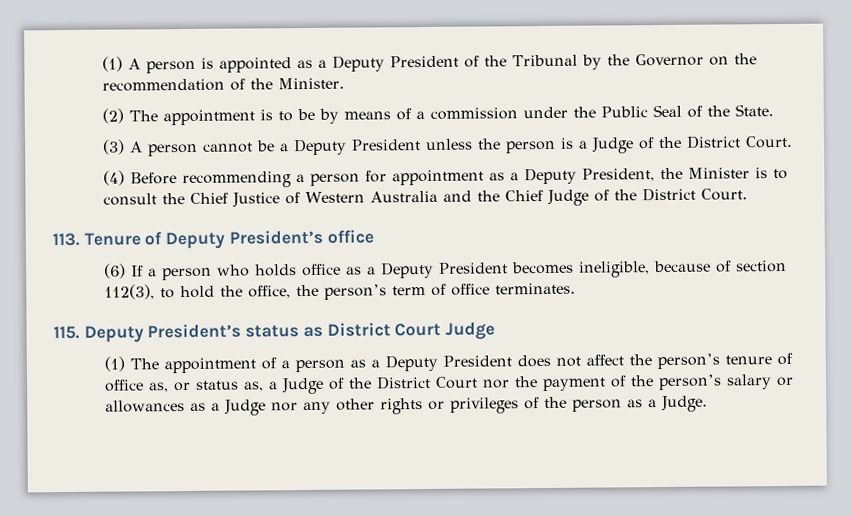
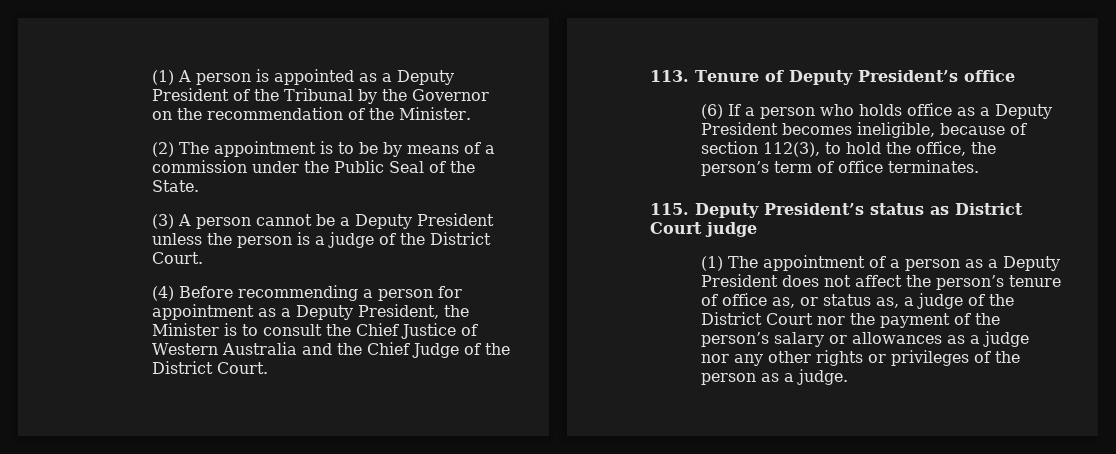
- (3) A person cannot be a Deputy President unless the person is a Judge of the District Court.
+ (3) A person cannot be a Deputy President unless the person is a judge of the District Court.
- 115. Deputy President’s status as District Court Judge
+ 115. Deputy President’s status as District Court judge
- (1) The appointment of a person as a Deputy President does not affect the person’s tenure of office as, or status as, a Judge of the District Court nor the payment of the person’s salary or allowances as a Judge nor any other rights or privileges of the person as a Judge.
+ (1) The appointment of a person as a Deputy President does not affect the person’s tenure of office as, or status as, a judge of the District Court nor the payment of the person’s salary or allowances as a judge nor any other rights or privileges of the person as a judge.

